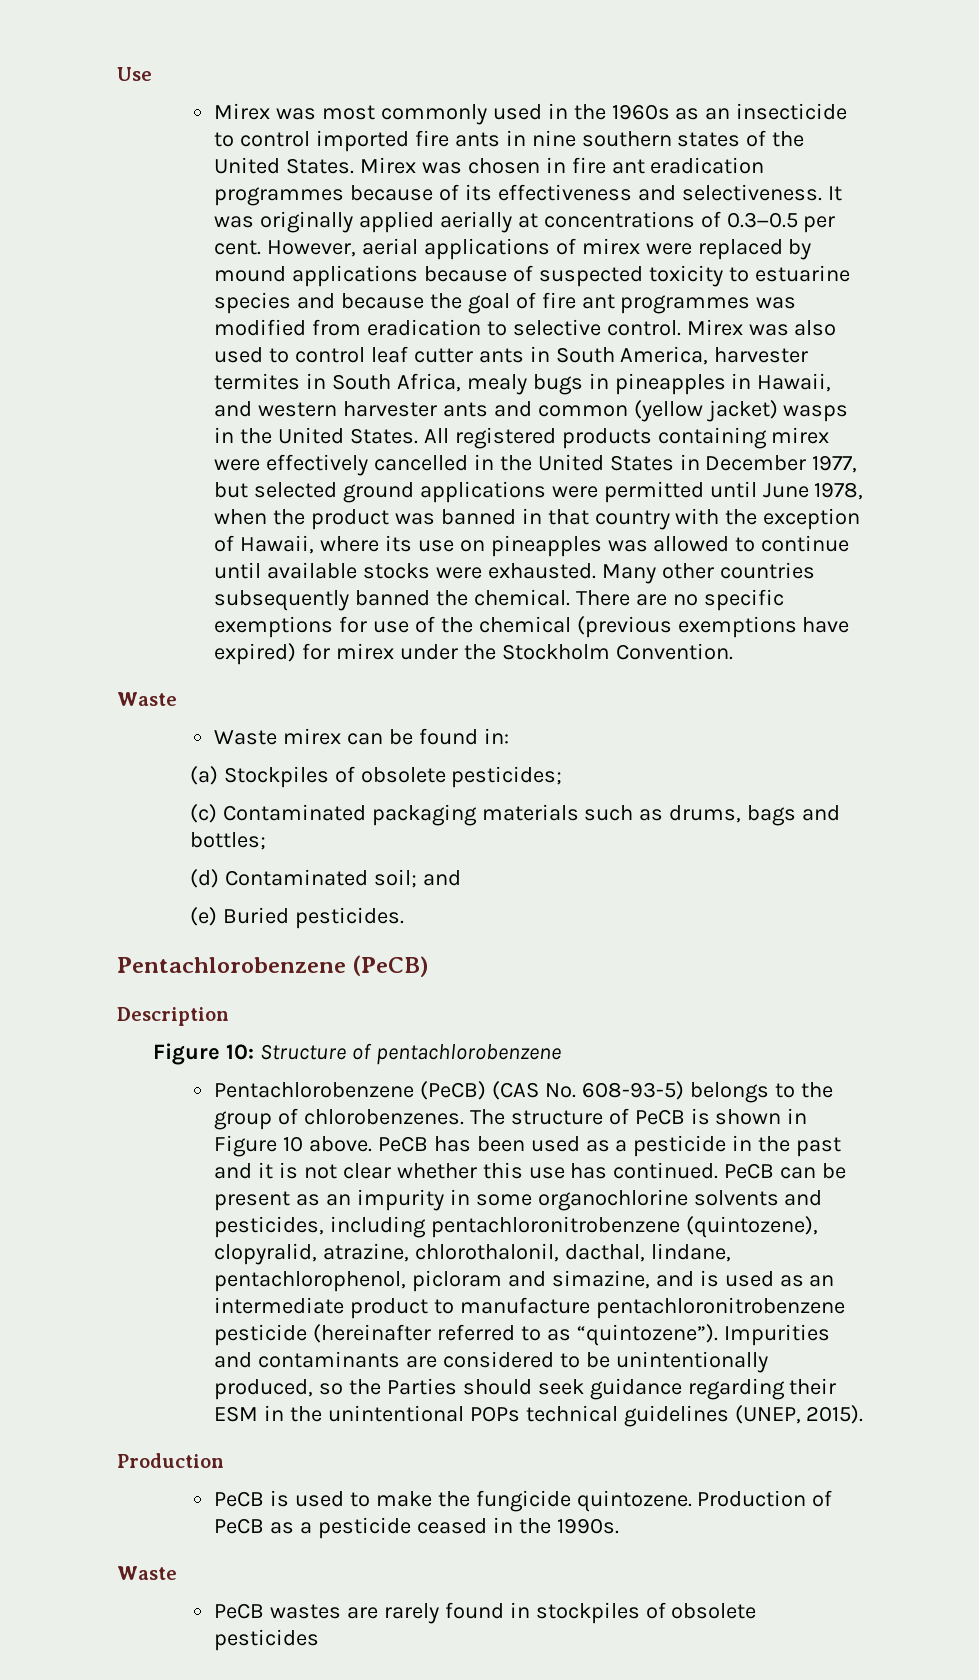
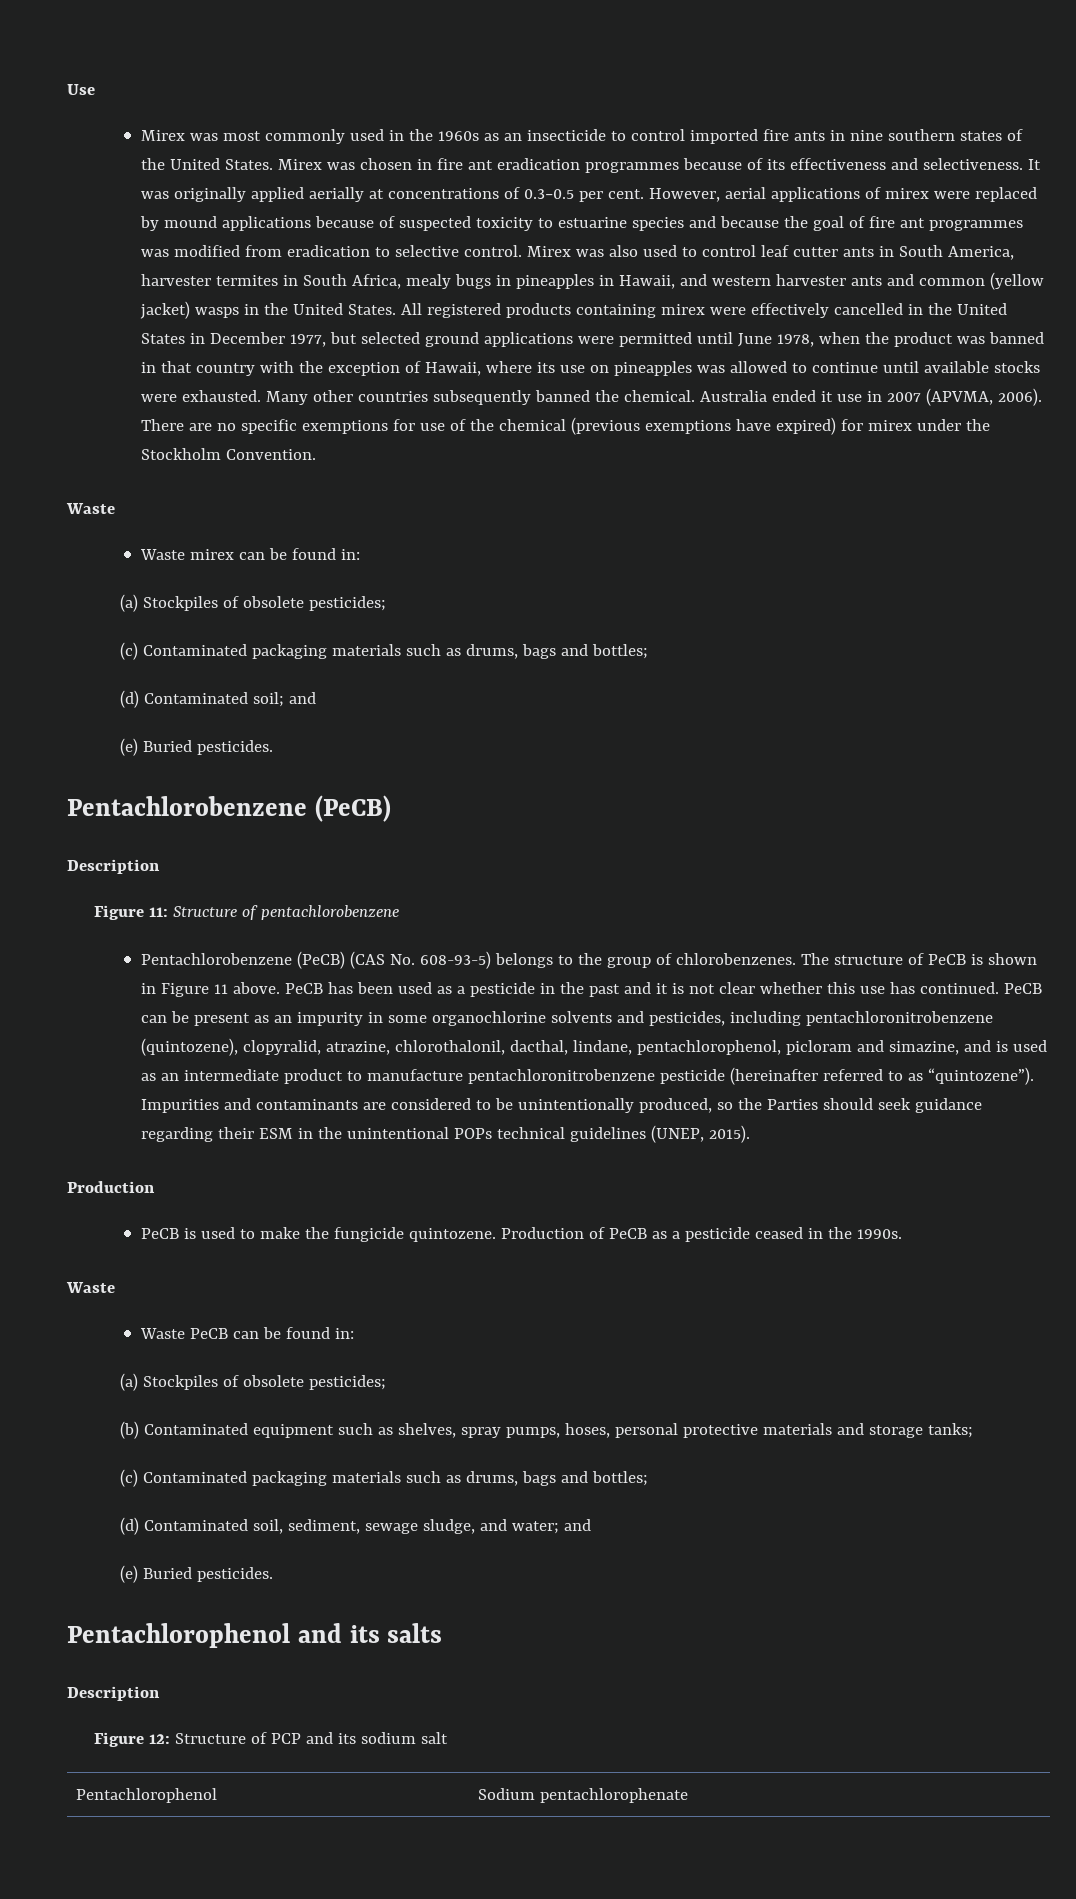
+ Australia ended it use in 2007 (APVMA, 2006).
- Figure 10: Structure of pentachlorobenzene
+ Figure 11: Structure of pentachlorobenzene
- The structure of PeCB is shown in Figure 10 above.
+ The structure of PeCB is shown in Figure 11 above.
- PeCB wastes are rarely found in stockpiles of obsolete pesticides
+ Waste PeCB can be found in:
+ (a) Stockpiles of obsolete pesticides;
+ (b) Contaminated equipment such as shelves, spray pumps, hoses, personal protective materials and storage tanks;
+ (c) Contaminated packaging materials such as drums, bags and bottles;
+ (d) Contaminated soil, sediment, sewage sludge, and water; and
+ (e) Buried pesticides.
+ Pentachlorophenol and its salts
+ Description
+ Figure 12: Structure of PCP and its sodium salt
+ Pentachlorophenol | Sodium pentachlorophenate

